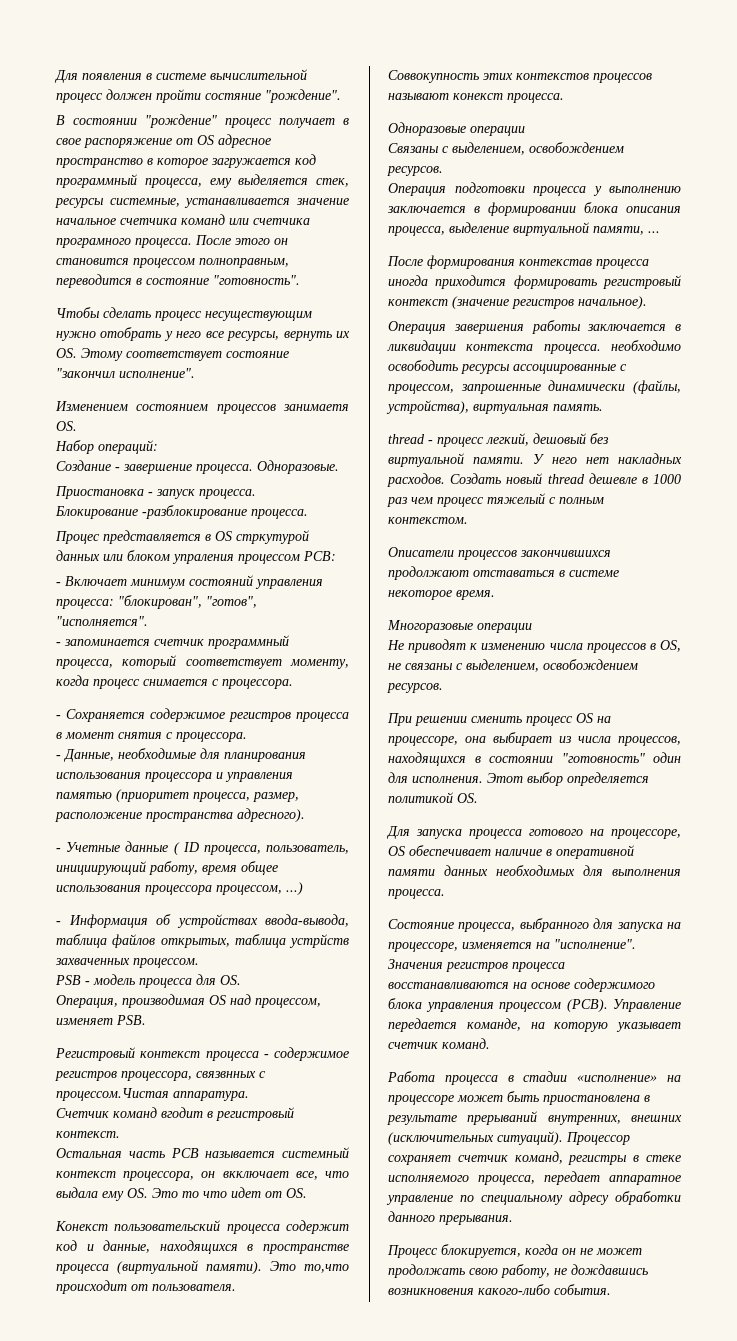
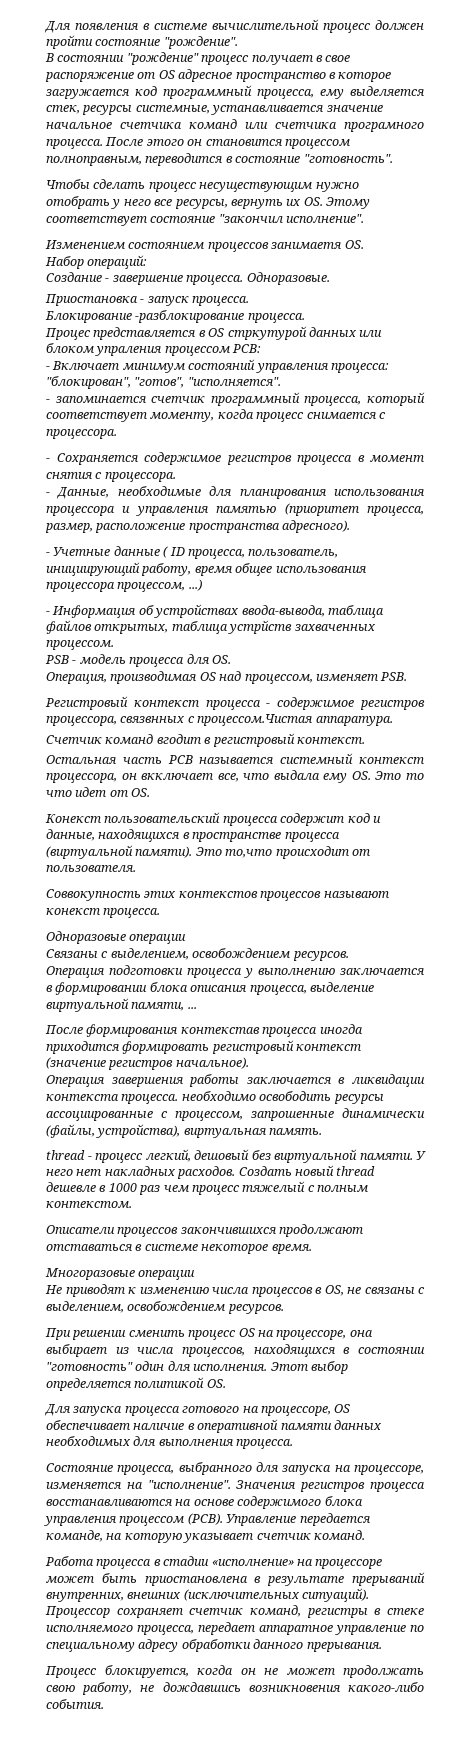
- Для появления в системе вычислительной процесс должен пройти состяние "рождение".
+ Для появления в системе вычислительной процесс должен пройти состояние "рождение".

